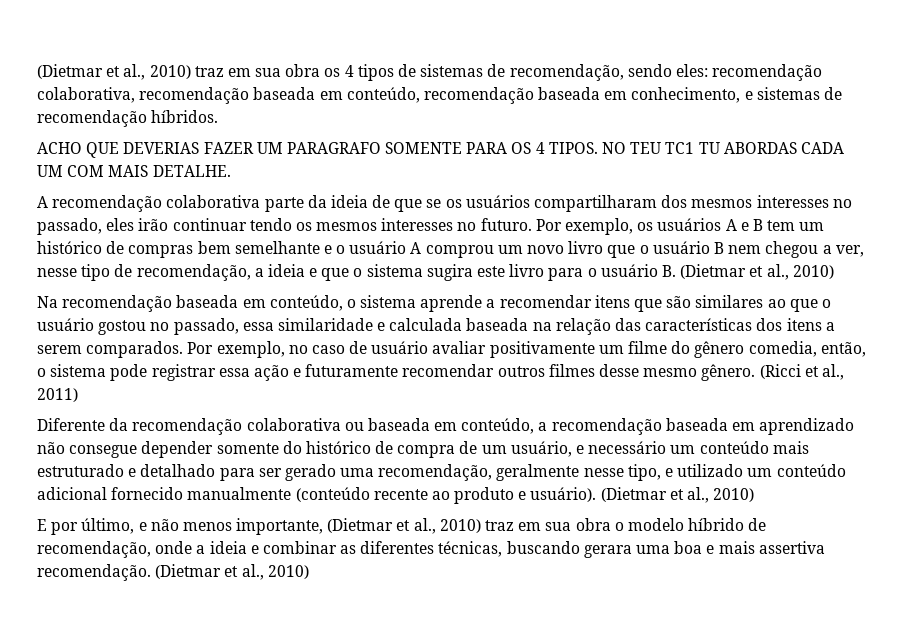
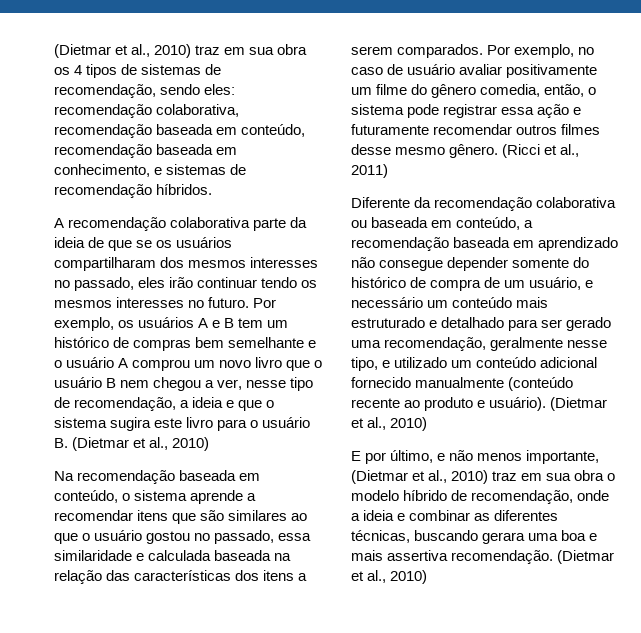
- ACHO QUE DEVERIAS FAZER UM PARAGRAFO SOMENTE PARA OS 4 TIPOS. NO TEU TC1 TU ABORDAS CADA UM COM MAIS DETALHE.

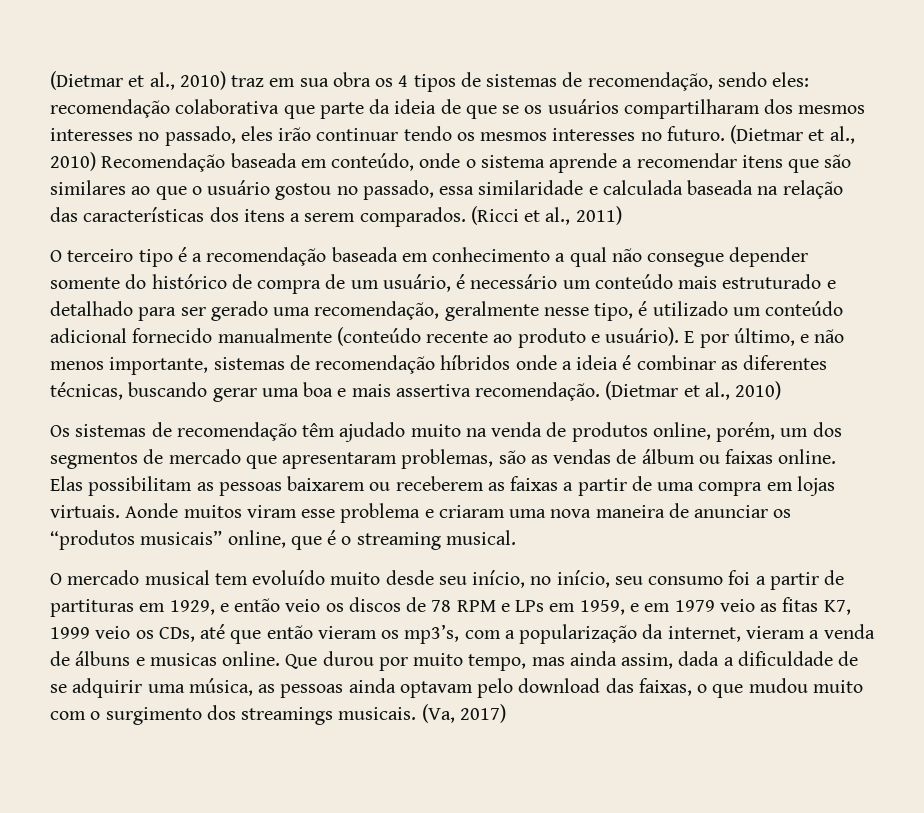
- (Dietmar et al., 2010) traz em sua obra os 4 tipos de sistemas de recomendação, sendo eles: recomendação colaborativa, recomendação baseada em conteúdo, recomendação baseada em conhecimento, e sistemas de recomendação híbridos.
- A recomendação colaborativa parte da ideia de que se os usuários compartilharam dos mesmos interesses no passado, eles irão continuar tendo os mesmos interesses no futuro.
+ (Dietmar et al., 2010) traz em sua obra os 4 tipos de sistemas de recomendação, sendo eles: recomendação colaborativa que parte da ideia de que se os usuários compartilharam dos mesmos interesses no passado, eles irão continuar tendo os mesmos interesses no futuro.
- Por exemplo, os usuários A e B tem um histórico de compras bem semelhante e o usuário A comprou um novo livro que o usuário B nem chegou a ver, nesse tipo de recomendação, a ideia e que o sistema sugira este livro para o usuário B. (Dietmar et al., 2010)
- Na recomendação baseada em conteúdo, o sistema aprende a recomendar itens que são similares ao que o usuário gostou no passado, essa similaridade e calculada baseada na relação das características dos itens a serem comparados.
+ (Dietmar et al., 2010) Recomendação baseada em conteúdo, onde o sistema aprende a recomendar itens que são similares ao que o usuário gostou no passado, essa similaridade e calculada baseada na relação das características dos itens a serem comparados.
- Por exemplo, no caso de usuário avaliar positivamente um filme do gênero comedia, então, o sistema pode registrar essa ação e futuramente recomendar outros filmes desse mesmo gênero. (Ricci et al., 2011)
- Diferente da recomendação colaborativa ou baseada em conteúdo, a recomendação baseada em aprendizado não consegue depender somente do histórico de compra de um usuário, e necessário um conteúdo mais estruturado e detalhado para ser gerado uma recomendação, geralmente nesse tipo, e utilizado um conteúdo adicional fornecido manualmente (conteúdo recente ao produto e usuário). (Dietmar et al., 2010)
- E por último, e não menos importante, (Dietmar et al., 2010) traz em sua obra o modelo híbrido de recomendação, onde a ideia e combinar as diferentes técnicas, buscando gerara uma boa e mais assertiva recomendação.
+ (Ricci et al., 2011)
+ O terceiro tipo é a recomendação baseada em conhecimento a qual não consegue depender somente do histórico de compra de um usuário, é necessário um conteúdo mais estruturado e detalhado para ser gerado uma recomendação, geralmente nesse tipo, é utilizado um conteúdo adicional fornecido manualmente (conteúdo recente ao produto e usuário). E por último, e não menos importante, sistemas de recomendação híbridos onde a ideia é combinar as diferentes técnicas, buscando gerar uma boa e mais assertiva recomendação.
+ Os sistemas de recomendação têm ajudado muito na venda de produtos online, porém, um dos segmentos de mercado que apresentaram problemas, são as vendas de álbum ou faixas online. Elas possibilitam as pessoas baixarem ou receberem as faixas a partir de uma compra em lojas virtuais. Aonde muitos viram esse problema e criaram uma nova maneira de anunciar os “produtos musicais” online, que é o streaming musical.
+ O mercado musical tem evoluído muito desde seu início, no início, seu consumo foi a partir de partituras em 1929, e então veio os discos de 78 RPM e LPs em 1959, e em 1979 veio as fitas K7, 1999 veio os CDs, até que então vieram os mp3’s, com a popularização da internet, vieram a venda de álbuns e musicas online. Que durou por muito tempo, mas ainda assim, dada a dificuldade de se adquirir uma música, as pessoas ainda optavam pelo download das faixas, o que mudou muito com o surgimento dos streamings musicais. (Va, 2017)

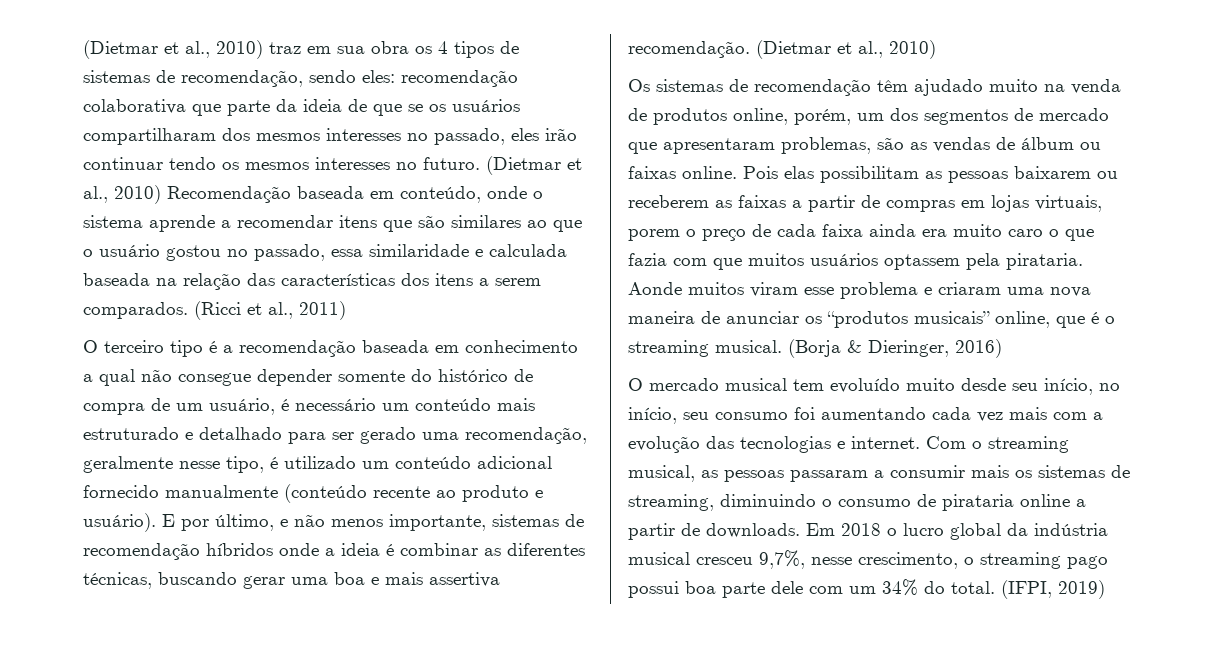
- Elas possibilitam as pessoas baixarem ou receberem as faixas a partir de uma compra em lojas virtuais.
+ Pois elas possibilitam as pessoas baixarem ou receberem as faixas a partir de compras em lojas virtuais, porem o preço de cada faixa ainda era muito caro o que fazia com que muitos usuários optassem pela pirataria.
+ (Borja & Dieringer, 2016)
- O mercado musical tem evoluído muito desde seu início, no início, seu consumo foi a partir de partituras em 1929, e então veio os discos de 78 RPM e LPs em 1959, e em 1979 veio as fitas K7, 1999 veio os CDs, até que então vieram os mp3’s, com a popularização da internet, vieram a venda de álbuns e musicas online. Que durou por muito tempo, mas ainda assim, dada a dificuldade de se adquirir uma música, as pessoas ainda optavam pelo download das faixas, o que mudou muito com o surgimento dos streamings musicais. (Va, 2017)
+ O mercado musical tem evoluído muito desde seu início, no início, seu consumo foi aumentando cada vez mais com a evolução das tecnologias e internet. Com o streaming musical, as pessoas passaram a consumir mais os sistemas de streaming, diminuindo o consumo de pirataria online a partir de downloads. Em 2018 o lucro global da indústria musical cresceu 9,7%, nesse crescimento, o streaming pago possui boa parte dele com um 34% do total. (IFPI, 2019)

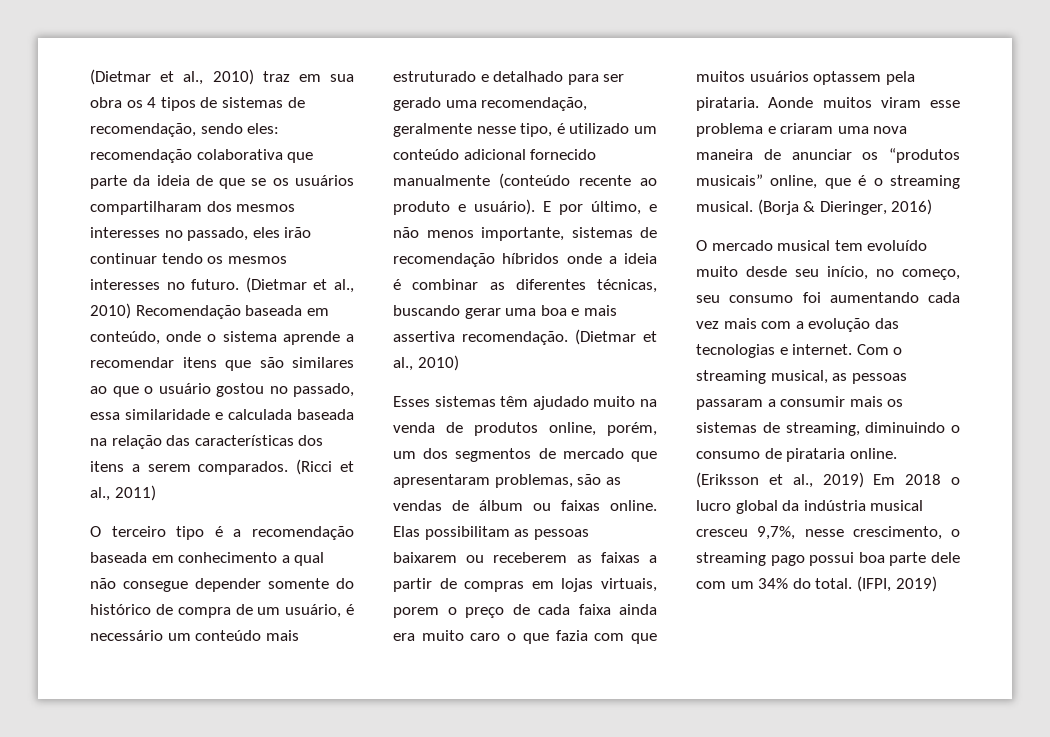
- Os sistemas de recomendação têm ajudado muito na venda de produtos online, porém, um dos segmentos de mercado que apresentaram problemas, são as vendas de álbum ou faixas online.
+ Esses sistemas têm ajudado muito na venda de produtos online, porém, um dos segmentos de mercado que apresentaram problemas, são as vendas de álbum ou faixas online.
- Pois elas possibilitam as pessoas baixarem ou receberem as faixas a partir de compras em lojas virtuais, porem o preço de cada faixa ainda era muito caro o que fazia com que muitos usuários optassem pela pirataria.
+ Elas possibilitam as pessoas baixarem ou receberem as faixas a partir de compras em lojas virtuais, porem o preço de cada faixa ainda era muito caro o que fazia com que muitos usuários optassem pela pirataria.
- O mercado musical tem evoluído muito desde seu início, no início, seu consumo foi aumentando cada vez mais com a evolução das tecnologias e internet.
+ O mercado musical tem evoluído muito desde seu início, no começo, seu consumo foi aumentando cada vez mais com a evolução das tecnologias e internet.
- Com o streaming musical, as pessoas passaram a consumir mais os sistemas de streaming, diminuindo o consumo de pirataria online a partir de downloads. Em 2018 o lucro global da indústria musical cresceu 9,7%, nesse crescimento, o streaming pago possui boa parte dele com um 34% do total.
+ Com o streaming musical, as pessoas passaram a consumir mais os sistemas de streaming, diminuindo o consumo de pirataria online. (Eriksson et al., 2019) Em 2018 o lucro global da indústria musical cresceu 9,7%, nesse crescimento, o streaming pago possui boa parte dele com um 34% do total.

